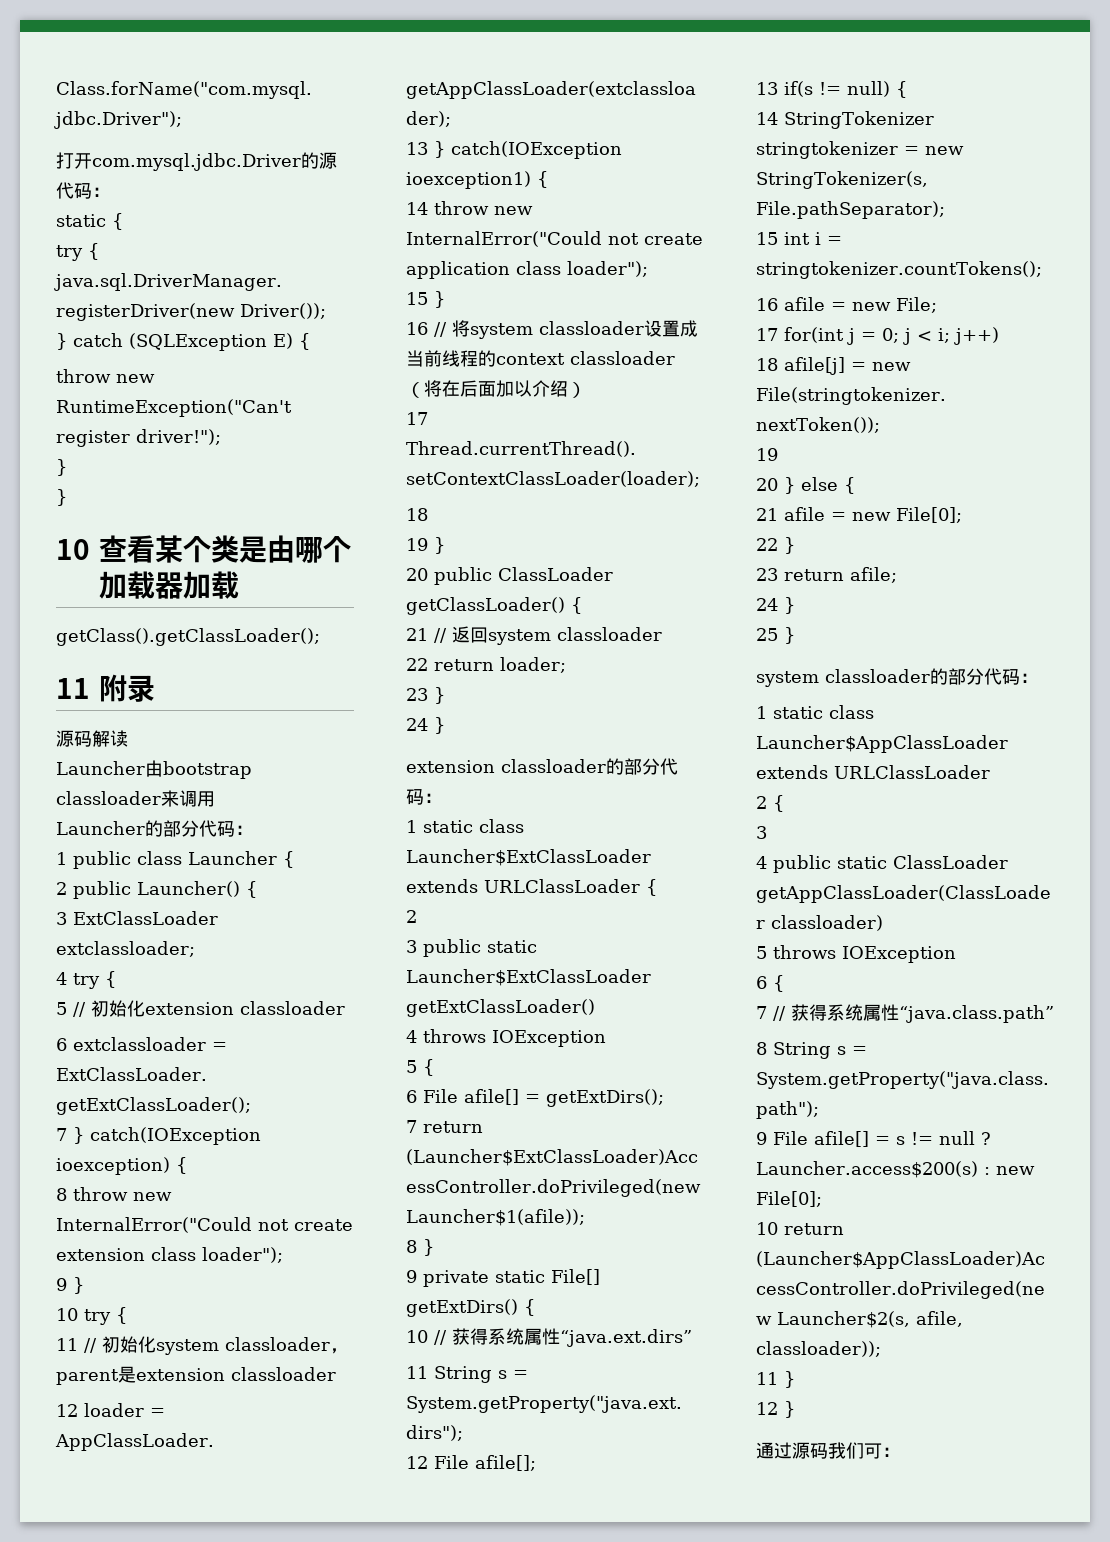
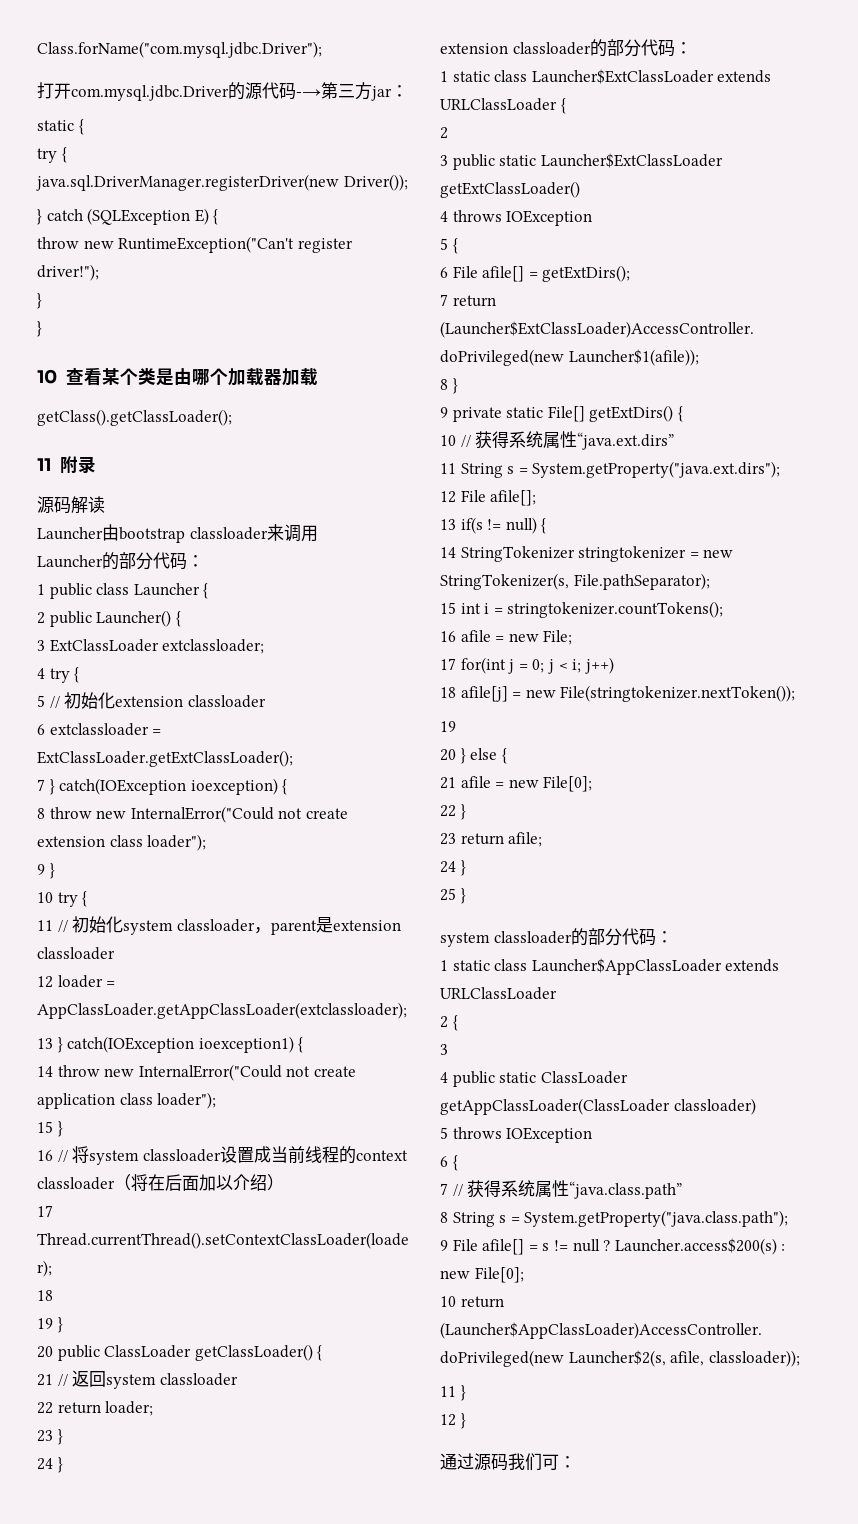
- 打开com.mysql.jdbc.Driver的源代码：
+ 打开com.mysql.jdbc.Driver的源代码-→第三方jar：

